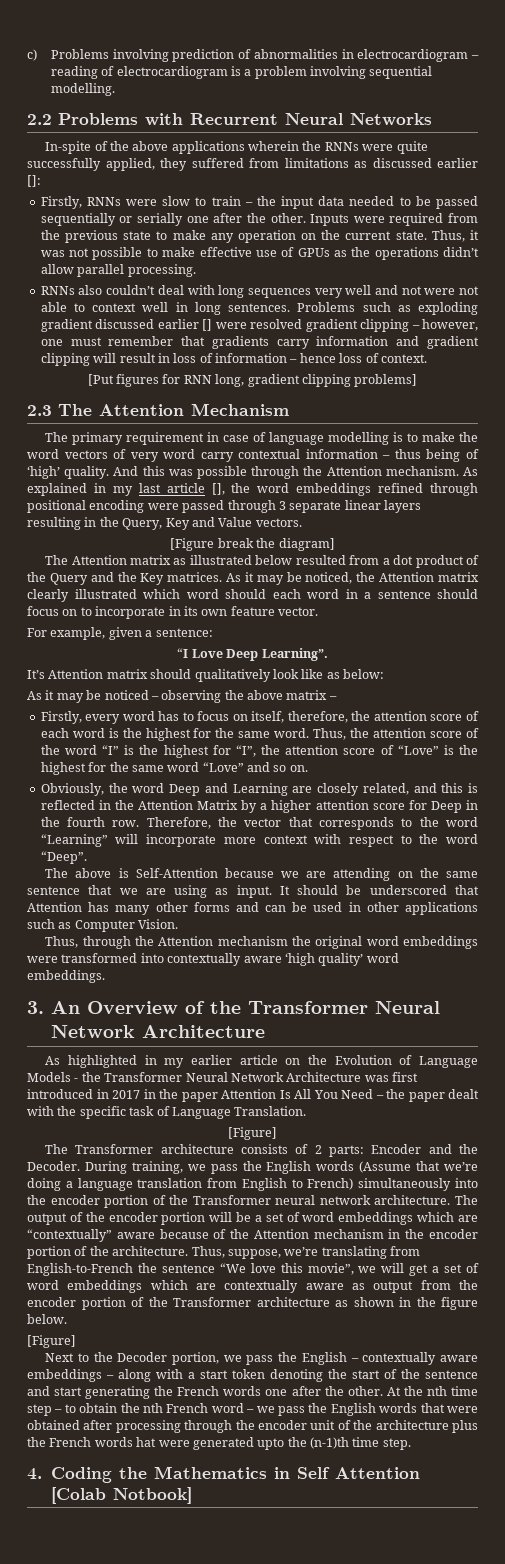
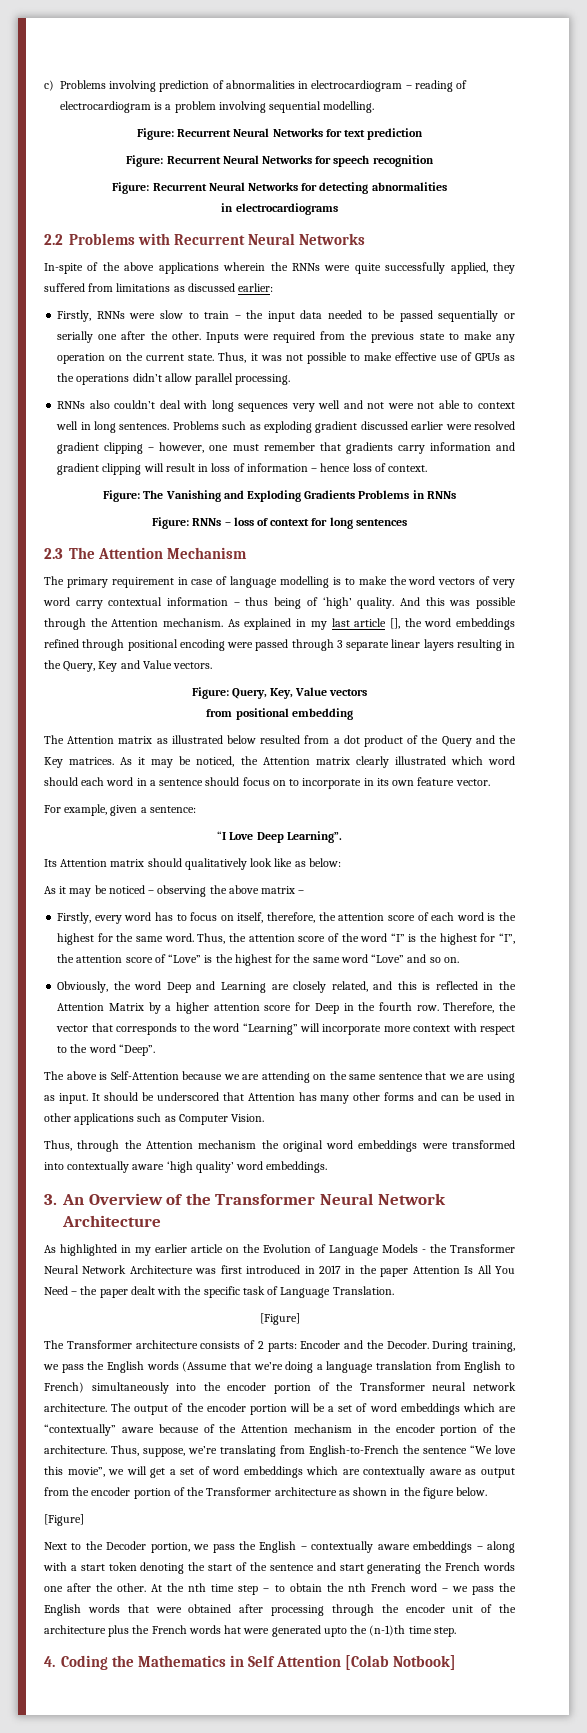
+ Figure: Recurrent Neural Networks for text prediction
+ Figure: Recurrent Neural Networks for speech recognition
+ Figure: Recurrent Neural Networks for detecting abnormalities
+ in electrocardiograms
- In-spite of the above applications wherein the RNNs were quite successfully applied, they suffered from limitations as discussed earlier []:
+ In-spite of the above applications wherein the RNNs were quite successfully applied, they suffered from limitations as discussed earlier:
- Problems such as exploding gradient discussed earlier [] were resolved gradient clipping – however, one must remember that gradients carry information and gradient clipping will result in loss of information – hence loss of context.
+ Problems such as exploding gradient discussed earlier were resolved gradient clipping – however, one must remember that gradients carry information and gradient clipping will result in loss of information – hence loss of context.
- [Put figures for RNN long, gradient clipping problems]
+ Figure: The Vanishing and Exploding Gradients Problems in RNNs
+ Figure: RNNs – loss of context for long sentences
- [Figure break the diagram]
+ Figure: Query, Key, Value vectors
+ from positional embedding
- It’s Attention matrix should qualitatively look like as below:
+ Its Attention matrix should qualitatively look like as below:

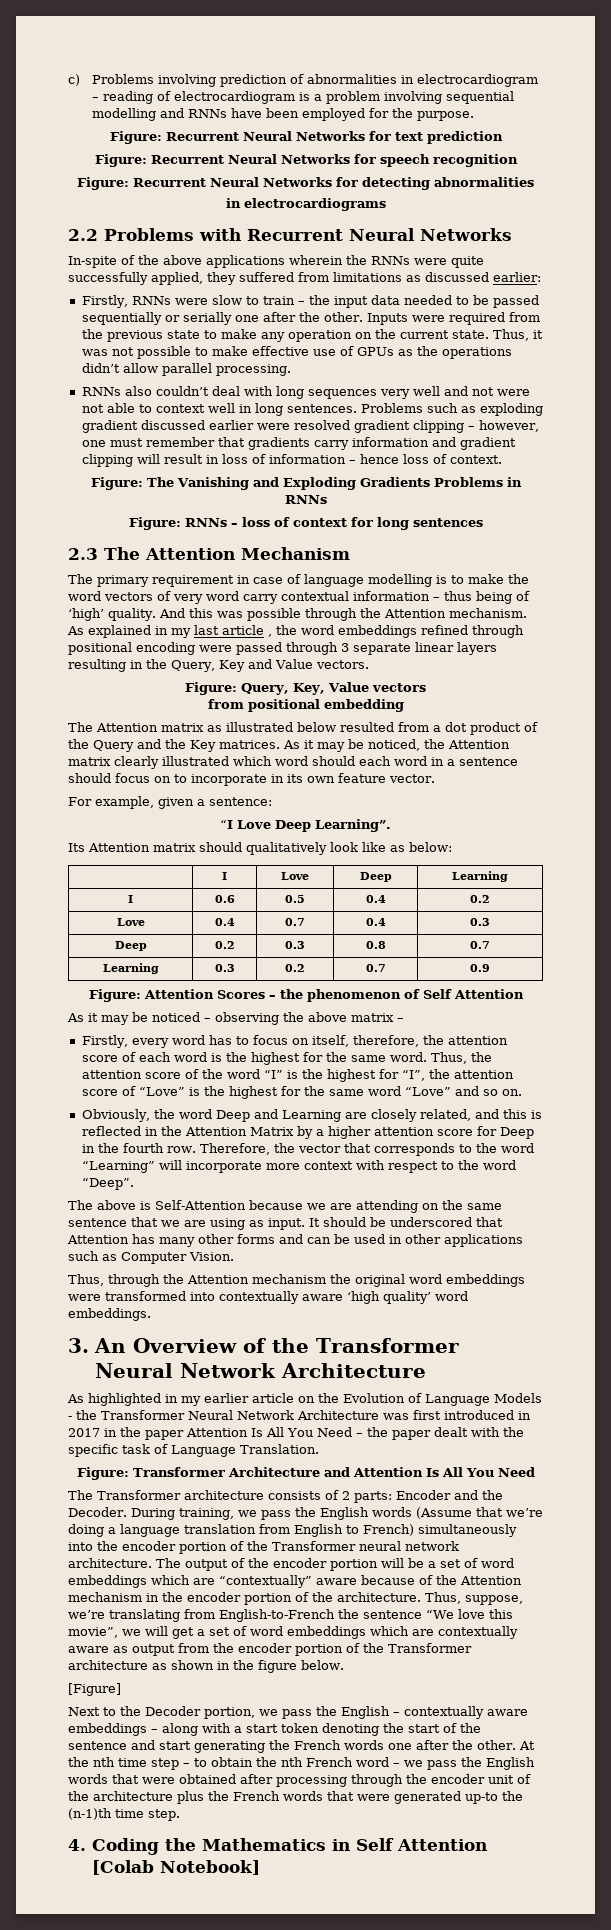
- c) Problems involving prediction of abnormalities in electrocardiogram – reading of electrocardiogram is a problem involving sequential modelling.
+ c) Problems involving prediction of abnormalities in electrocardiogram – reading of electrocardiogram is a problem involving sequential modelling and RNNs have been employed for the purpose.
- As explained in my last article [], the word embeddings refined through positional encoding were passed through 3 separate linear layers resulting in the Query, Key and Value vectors.
+ As explained in my last article , the word embeddings refined through positional encoding were passed through 3 separate linear layers resulting in the Query, Key and Value vectors.
+ | I | Love | Deep | Learning
+ I | 0.6 | 0.5 | 0.4 | 0.2
+ Love | 0.4 | 0.7 | 0.4 | 0.3
+ Deep | 0.2 | 0.3 | 0.8 | 0.7
+ Learning | 0.3 | 0.2 | 0.7 | 0.9
+ Figure: Attention Scores – the phenomenon of Self Attention
  As highlighted in my earlier article on the Evolution of Language Models - the Transformer Neural Network Architecture was first introduced in 2017 in the paper Attention Is All You Need – the paper dealt with the specific task of Language Translation.
- [Figure]
+ Figure: Transformer Architecture and Attention Is All You Need
- At the nth time step – to obtain the nth French word – we pass the English words that were obtained after processing through the encoder unit of the architecture plus the French words hat were generated upto the (n-1)th time step.
+ At the nth time step – to obtain the nth French word – we pass the English words that were obtained after processing through the encoder unit of the architecture plus the French words that were generated up-to the (n-1)th time step.
- 4. Coding the Mathematics in Self Attention [Colab Notbook]
+ 4. Coding the Mathematics in Self Attention [Colab Notebook]

